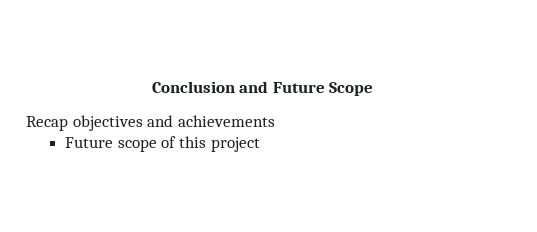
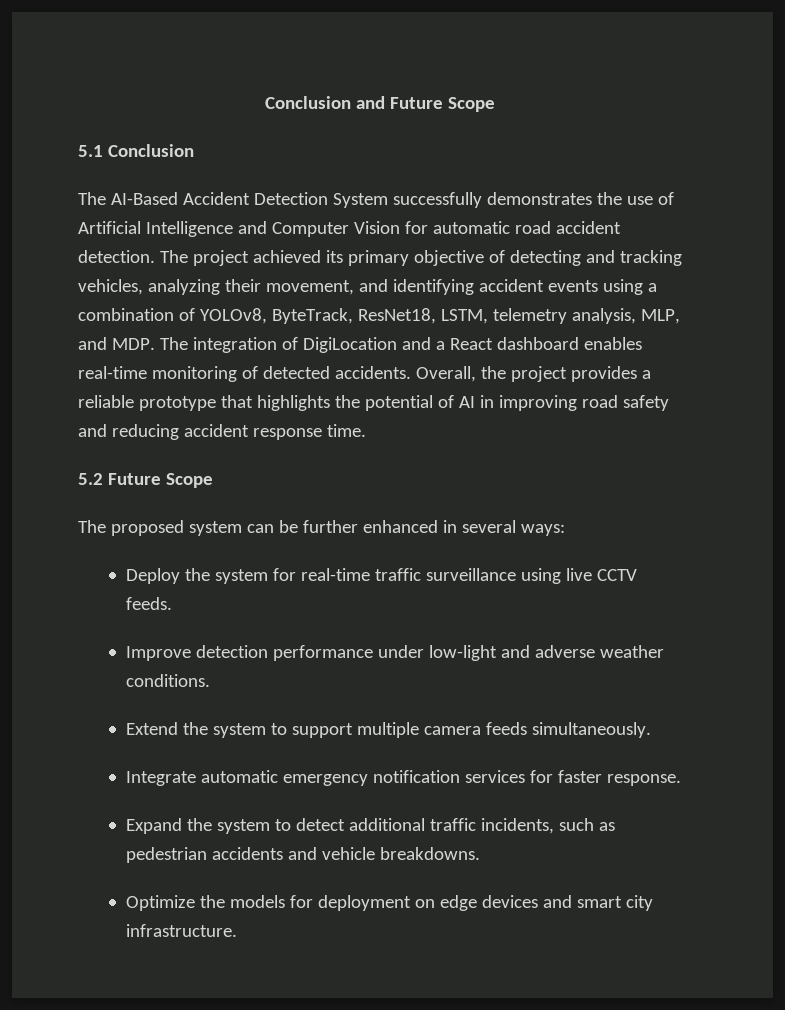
- Recap objectives and achievements
- Future scope of this project
+ 5.1 Conclusion
+ The AI-Based Accident Detection System successfully demonstrates the use of Artificial Intelligence and Computer Vision for automatic road accident detection. The project achieved its primary objective of detecting and tracking vehicles, analyzing their movement, and identifying accident events using a combination of YOLOv8, ByteTrack, ResNet18, LSTM, telemetry analysis, MLP, and MDP. The integration of DigiLocation and a React dashboard enables real-time monitoring of detected accidents. Overall, the project provides a reliable prototype that highlights the potential of AI in improving road safety and reducing accident response time.
+ 5.2 Future Scope
+ The proposed system can be further enhanced in several ways:
+ Deploy the system for real-time traffic surveillance using live CCTV feeds.
+ Improve detection performance under low-light and adverse weather conditions.
+ Extend the system to support multiple camera feeds simultaneously.
+ Integrate automatic emergency notification services for faster response.
+ Expand the system to detect additional traffic incidents, such as pedestrian accidents and vehicle breakdowns.
+ Optimize the models for deployment on edge devices and smart city infrastructure.

